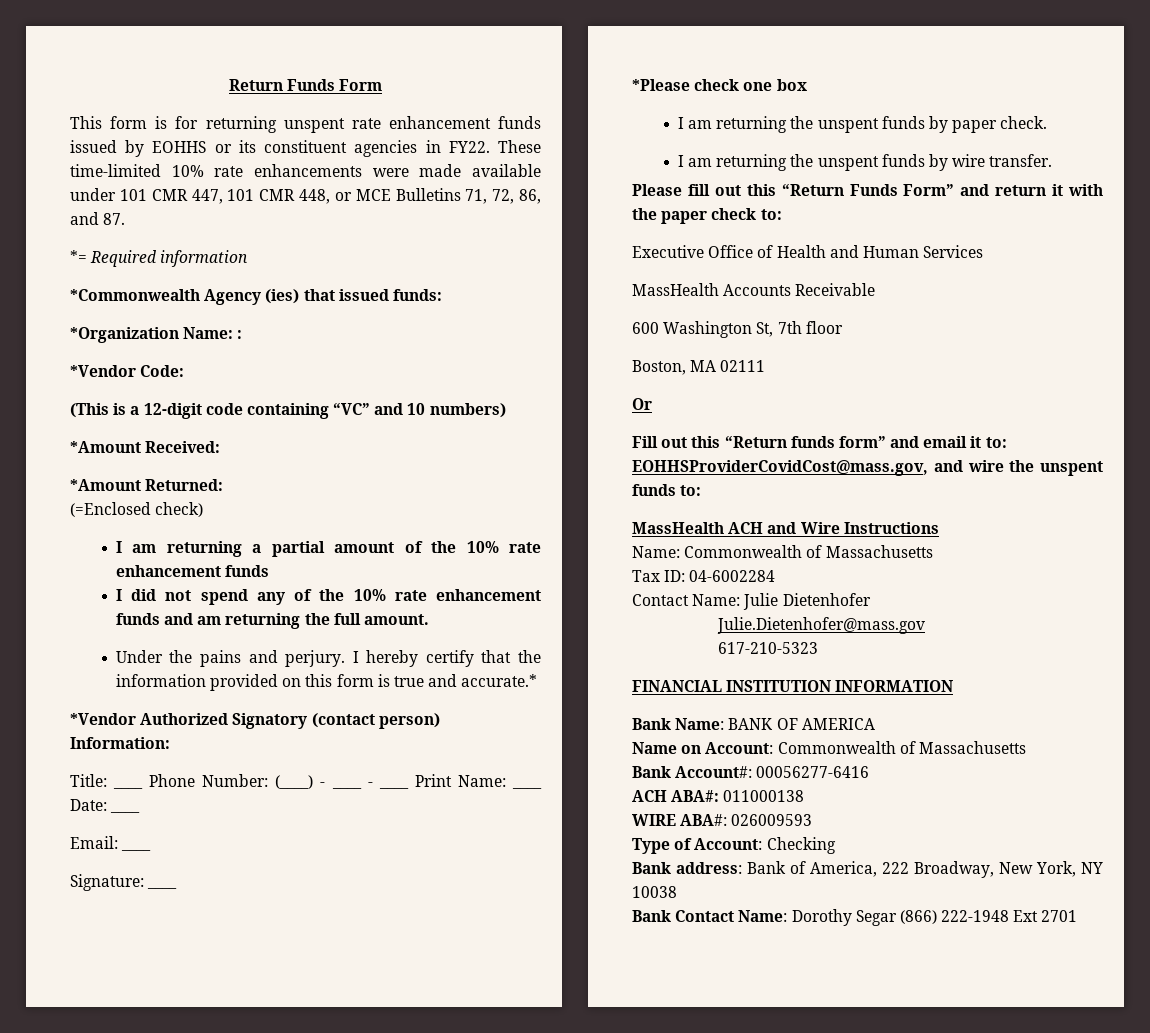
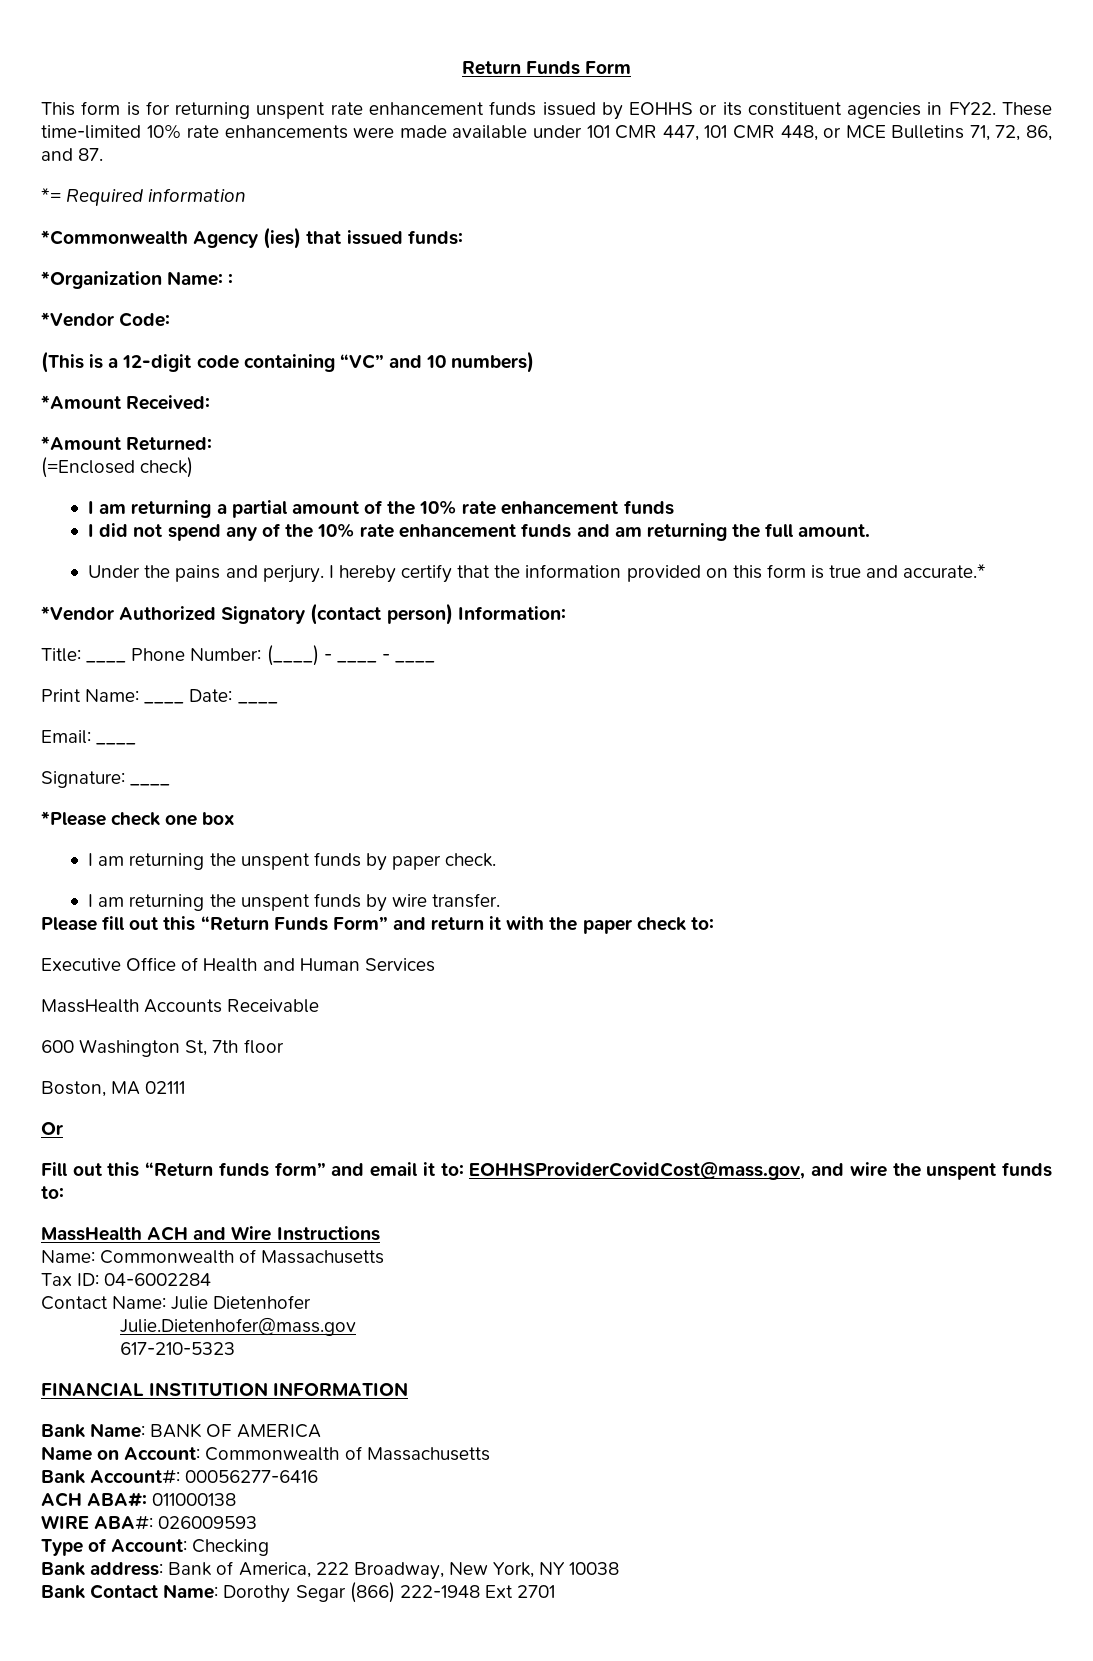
- Title: ____ Phone Number: (____) - ____ - ____ Print Name: ____ Date: ____
+ Title: ____ Phone Number: (____) - ____ - ____
+ Print Name: ____ Date: ____

